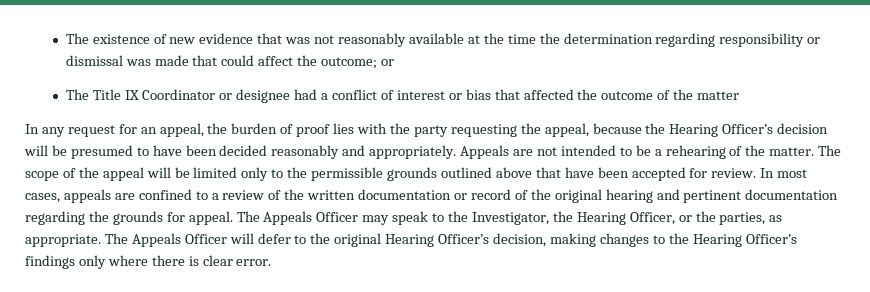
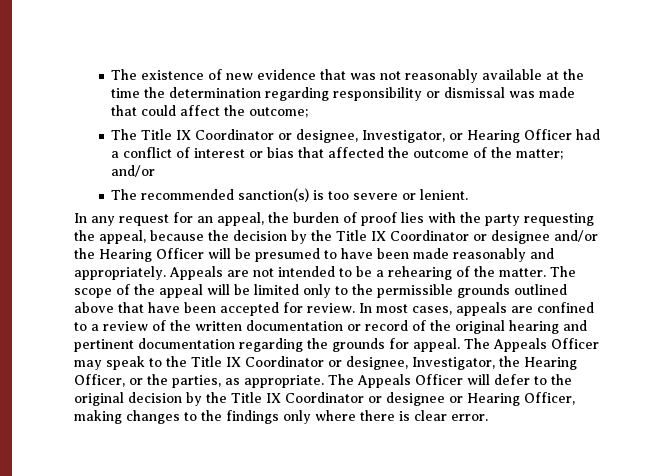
- The existence of new evidence that was not reasonably available at the time the determination regarding responsibility or dismissal was made that could affect the outcome; or
+ The existence of new evidence that was not reasonably available at the time the determination regarding responsibility or dismissal was made that could affect the outcome;
- The Title IX Coordinator or designee had a conflict of interest or bias that affected the outcome of the matter
+ The Title IX Coordinator or designee, Investigator, or Hearing Officer had a conflict of interest or bias that affected the outcome of the matter; and/or
+ The recommended sanction(s) is too severe or lenient.
- In any request for an appeal, the burden of proof lies with the party requesting the appeal, because the Hearing Officer’s decision will be presumed to have been decided reasonably and appropriately.
+ In any request for an appeal, the burden of proof lies with the party requesting the appeal, because the decision by the Title IX Coordinator or designee and/or the Hearing Officer will be presumed to have been made reasonably and appropriately.
- The Appeals Officer may speak to the Investigator, the Hearing Officer, or the parties, as appropriate.
+ The Appeals Officer may speak to the Title IX Coordinator or designee, Investigator, the Hearing Officer, or the parties, as appropriate.
- The Appeals Officer will defer to the original Hearing Officer’s decision, making changes to the Hearing Officer’s findings only where there is clear error.
+ The Appeals Officer will defer to the original decision by the Title IX Coordinator or designee or Hearing Officer, making changes to the findings only where there is clear error.

